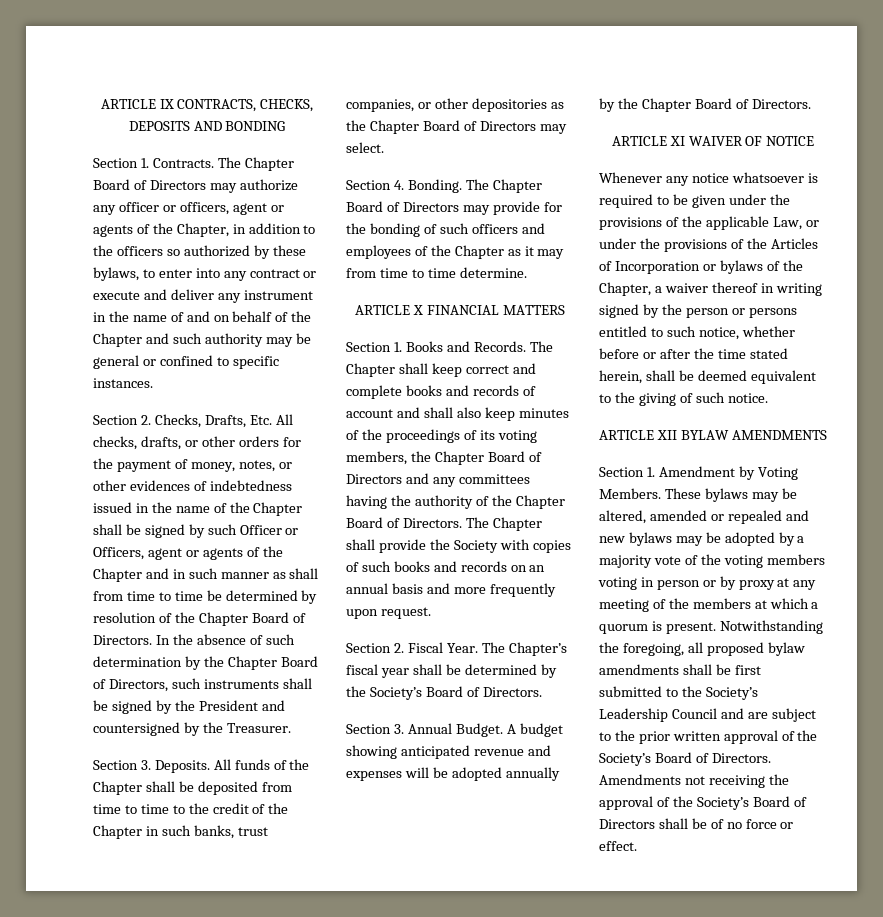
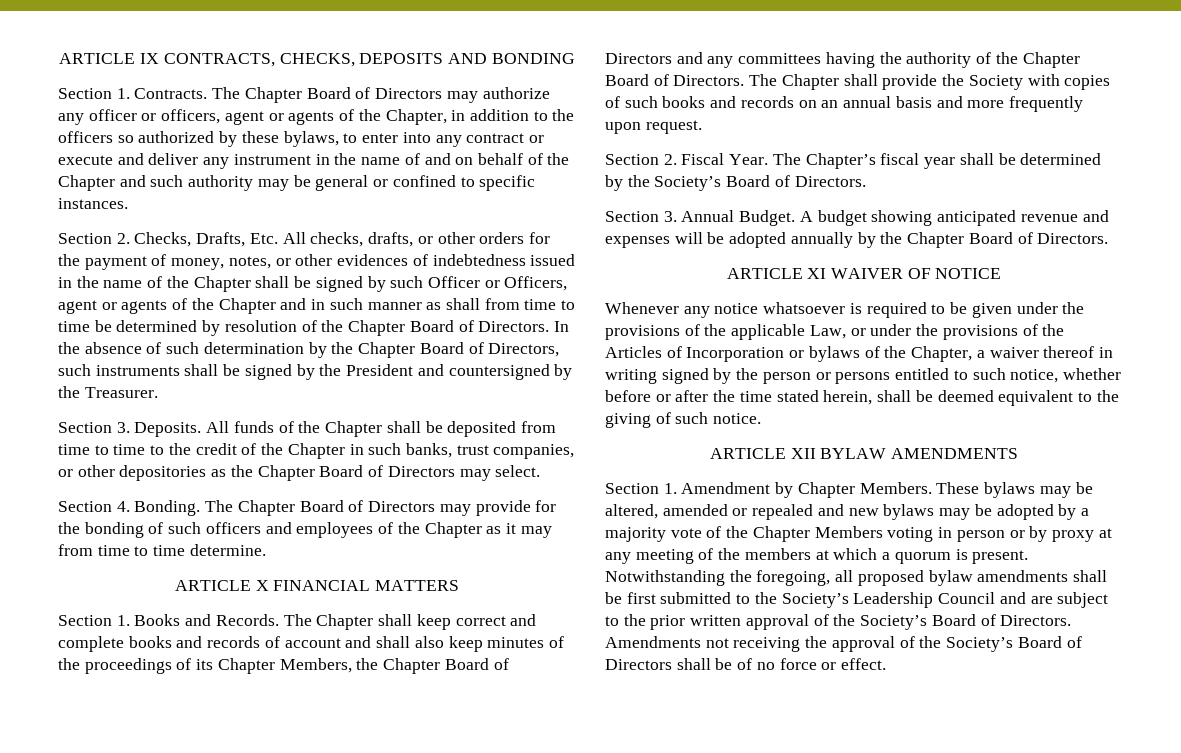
- The Chapter shall keep correct and complete books and records of account and shall also keep minutes of the proceedings of its voting members, the Chapter Board of Directors and any committees having the authority of the Chapter Board of Directors.
+ The Chapter shall keep correct and complete books and records of account and shall also keep minutes of the proceedings of its Chapter Members, the Chapter Board of Directors and any committees having the authority of the Chapter Board of Directors.
- Section 1. Amendment by Voting Members.
+ Section 1. Amendment by Chapter Members.
- These bylaws may be altered, amended or repealed and new bylaws may be adopted by a majority vote of the voting members voting in person or by proxy at any meeting of the members at which a quorum is present.
+ These bylaws may be altered, amended or repealed and new bylaws may be adopted by a majority vote of the Chapter Members voting in person or by proxy at any meeting of the members at which a quorum is present.

